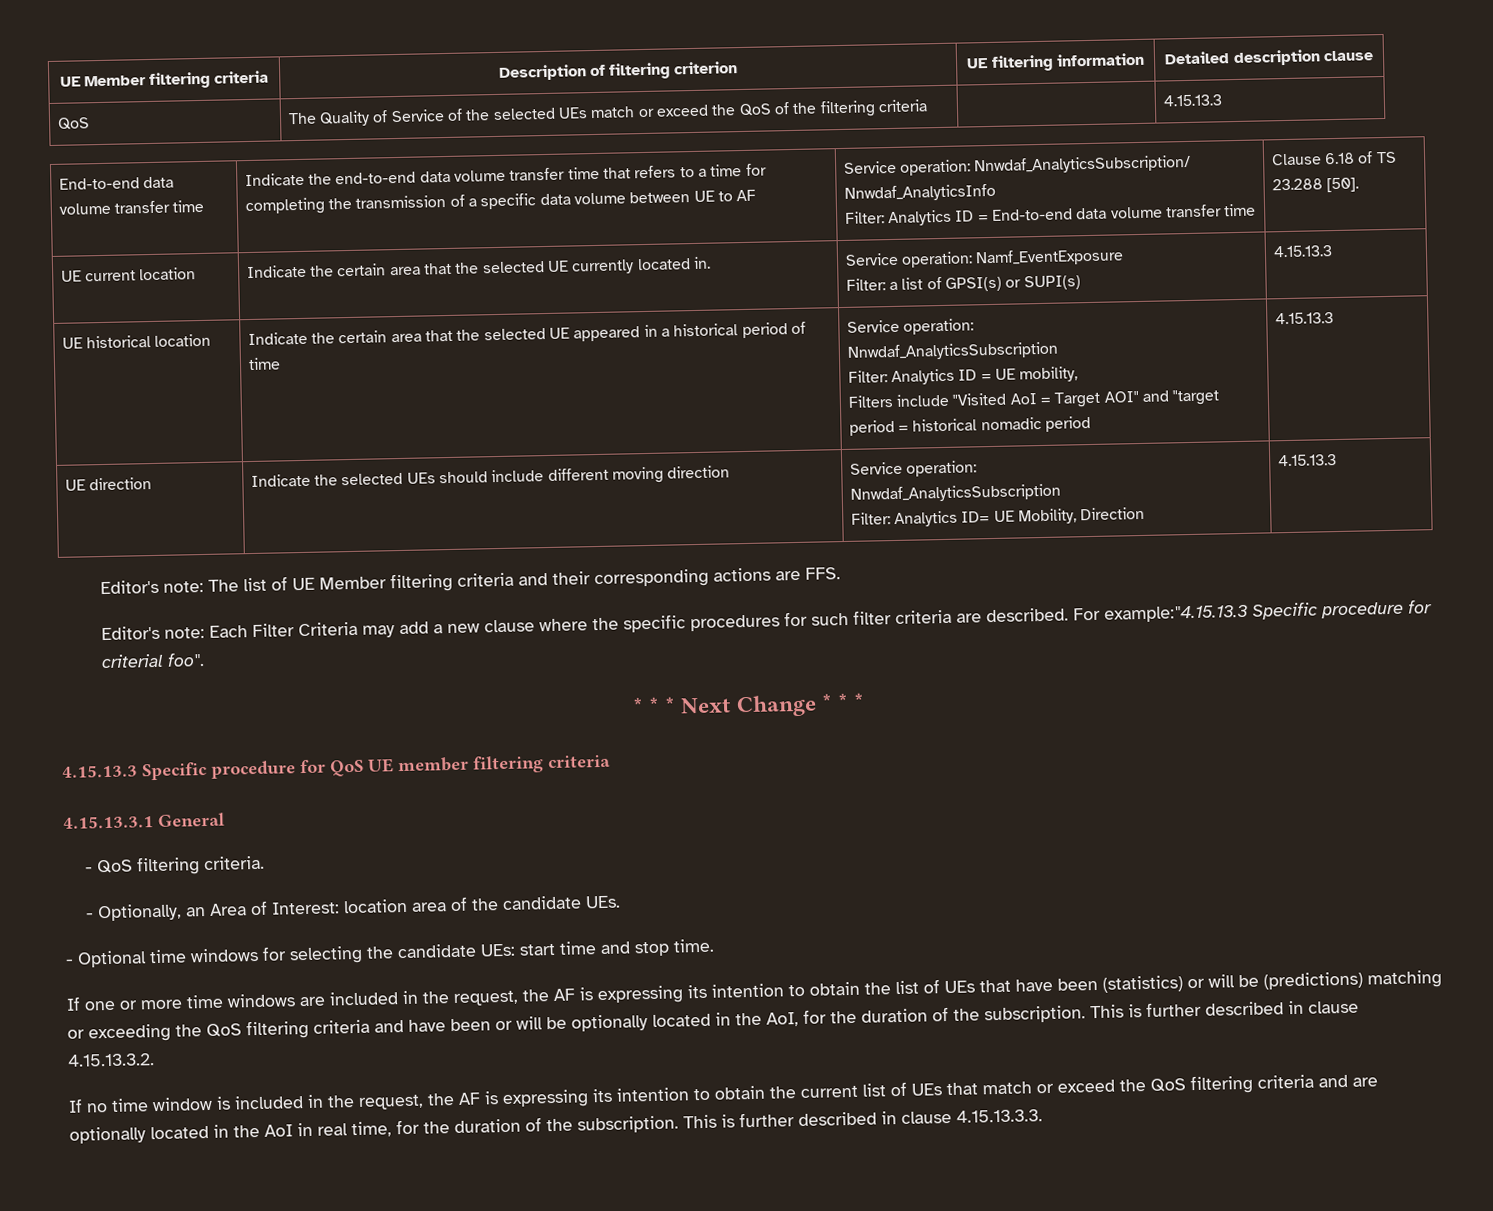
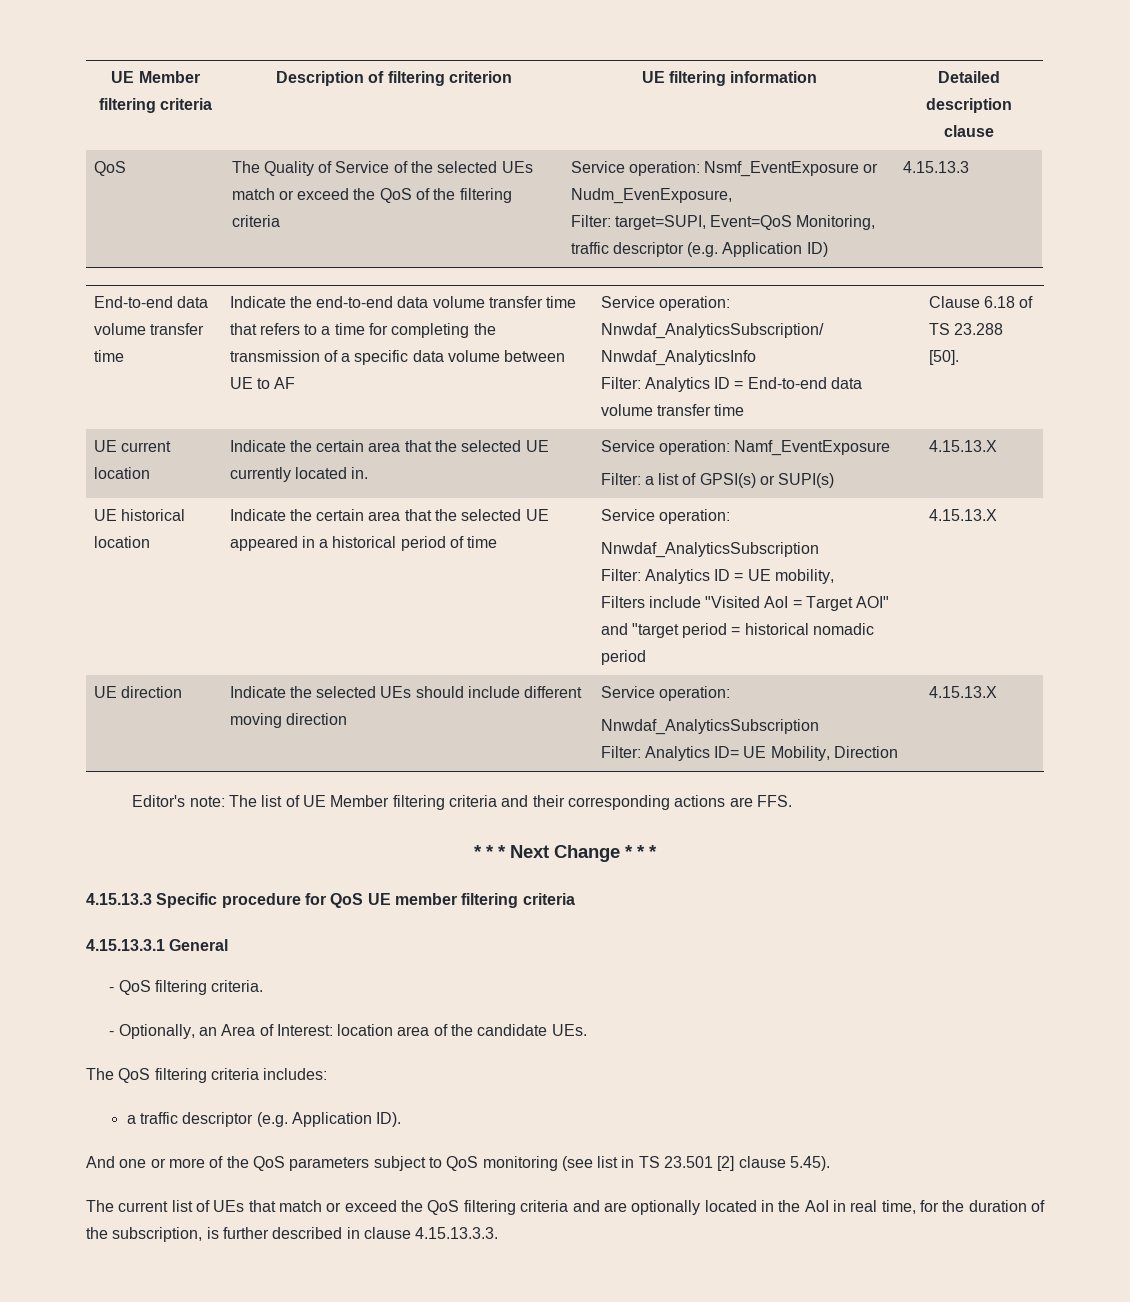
- QoS | The Quality of Service of the selected UEs match or exceed the QoS of the filtering criteria | | 4.15.13.3
+ QoS | The Quality of Service of the selected UEs match or exceed the QoS of the filtering criteria | Service operation: Nsmf_EventExposure or Nudm_EvenExposure,
+ Filter: target=SUPI, Event=QoS Monitoring, traffic descriptor (e.g. Application ID) | 4.15.13.3
  UE current location | Indicate the certain area that the selected UE currently located in. | Service operation: Namf_EventExposure
- Filter: a list of GPSI(s) or SUPI(s) | 4.15.13.3
+ Filter: a list of GPSI(s) or SUPI(s) | 4.15.13.X
- Filters include "Visited AoI = Target AOI" and "target period = historical nomadic period | 4.15.13.3
+ Filters include "Visited AoI = Target AOI" and "target period = historical nomadic period | 4.15.13.X
  UE direction | Indicate the selected UEs should include different moving direction | Service operation:
  Nnwdaf_AnalyticsSubscription
- Filter: Analytics ID= UE Mobility, Direction | 4.15.13.3
+ Filter: Analytics ID= UE Mobility, Direction | 4.15.13.X
- Editor's note: Each Filter Criteria may add a new clause where the specific procedures for such filter criteria are described. For example:"4.15.13.3 Specific procedure for criterial foo".
- - Optional time windows for selecting the candidate UEs: start time and stop time.
- If one or more time windows are included in the request, the AF is expressing its intention to obtain the list of UEs that have been (statistics) or will be (predictions) matching or exceeding the QoS filtering criteria and have been or will be optionally located in the AoI, for the duration of the subscription. This is further described in clause 4.15.13.3.2.
- If no time window is included in the request, the AF is expressing its intention to obtain the current list of UEs that match or exceed the QoS filtering criteria and are optionally located in the AoI in real time, for the duration of the subscription. This is further described in clause 4.15.13.3.3.
+ The QoS filtering criteria includes:
+ a traffic descriptor (e.g. Application ID).
+ And one or more of the QoS parameters subject to QoS monitoring (see list in TS 23.501 [2] clause 5.45).
+ The current list of UEs that match or exceed the QoS filtering criteria and are optionally located in the AoI in real time, for the duration of the subscription, is further described in clause 4.15.13.3.3.

